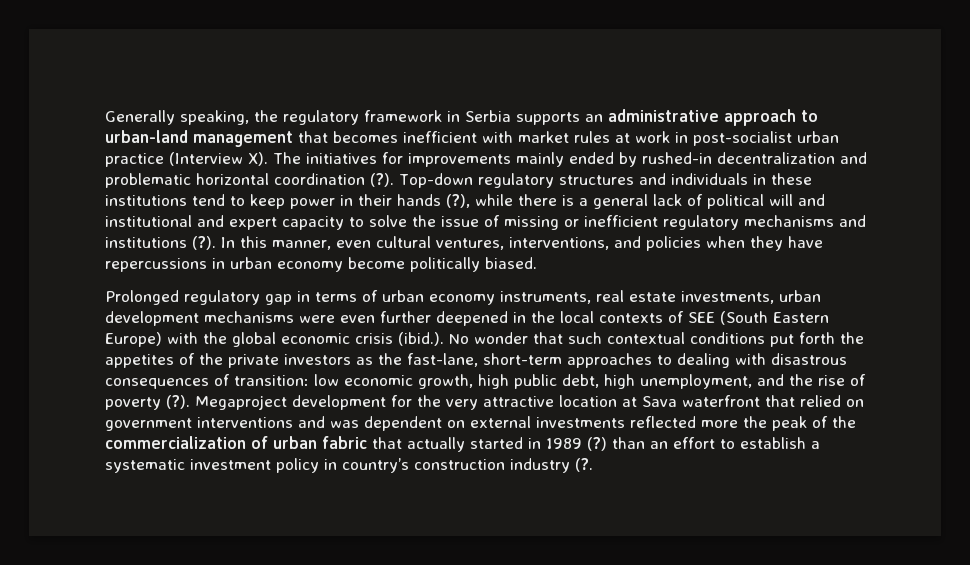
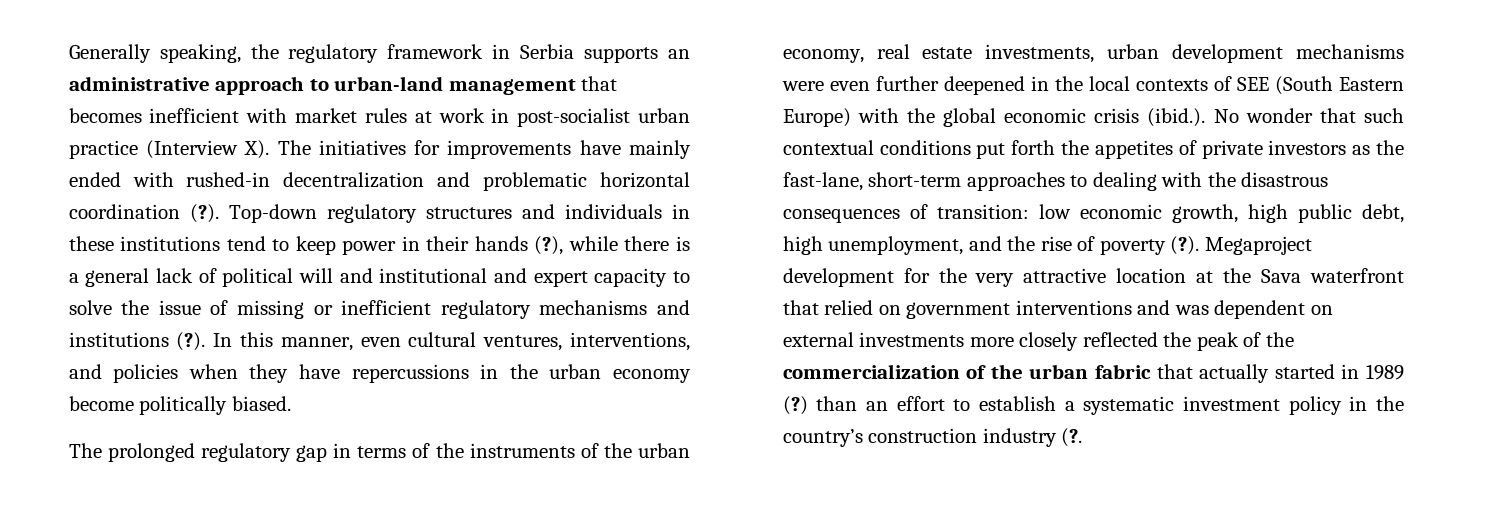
- Generally speaking, the regulatory framework in Serbia supports an administrative approach to urban-land management that becomes inefficient with market rules at work in post-socialist urban practice (Interview X). The initiatives for improvements mainly ended by rushed-in decentralization and problematic horizontal coordination (?).
+ Generally speaking, the regulatory framework in Serbia supports an administrative approach to urban-land management that becomes inefficient with market rules at work in post-socialist urban practice (Interview X). The initiatives for improvements have mainly ended with rushed-in decentralization and problematic horizontal coordination (?).
- In this manner, even cultural ventures, interventions, and policies when they have repercussions in urban economy become politically biased.
+ In this manner, even cultural ventures, interventions, and policies when they have repercussions in the urban economy become politically biased.
- Prolonged regulatory gap in terms of urban economy instruments, real estate investments, urban development mechanisms were even further deepened in the local contexts of SEE (South Eastern Europe) with the global economic crisis (ibid.). No wonder that such contextual conditions put forth the appetites of the private investors as the fast-lane, short-term approaches to dealing with disastrous consequences of transition:
+ The prolonged regulatory gap in terms of the instruments of the urban economy, real estate investments, urban development mechanisms were even further deepened in the local contexts of SEE (South Eastern Europe) with the global economic crisis (ibid.). No wonder that such contextual conditions put forth the appetites of private investors as the fast-lane, short-term approaches to dealing with the disastrous consequences of transition:
- Megaproject development for the very attractive location at Sava waterfront that relied on government interventions and was dependent on external investments reflected more the peak of the commercialization of urban fabric that actually started in 1989 (?) than an effort to establish a systematic investment policy in country’s construction industry (?.
+ Megaproject development for the very attractive location at the Sava waterfront that relied on government interventions and was dependent on external investments more closely reflected the peak of the commercialization of the urban fabric that actually started in 1989 (?) than an effort to establish a systematic investment policy in the country’s construction industry (?.

